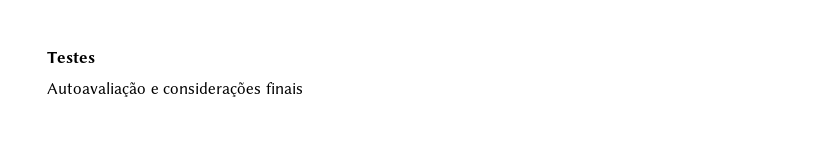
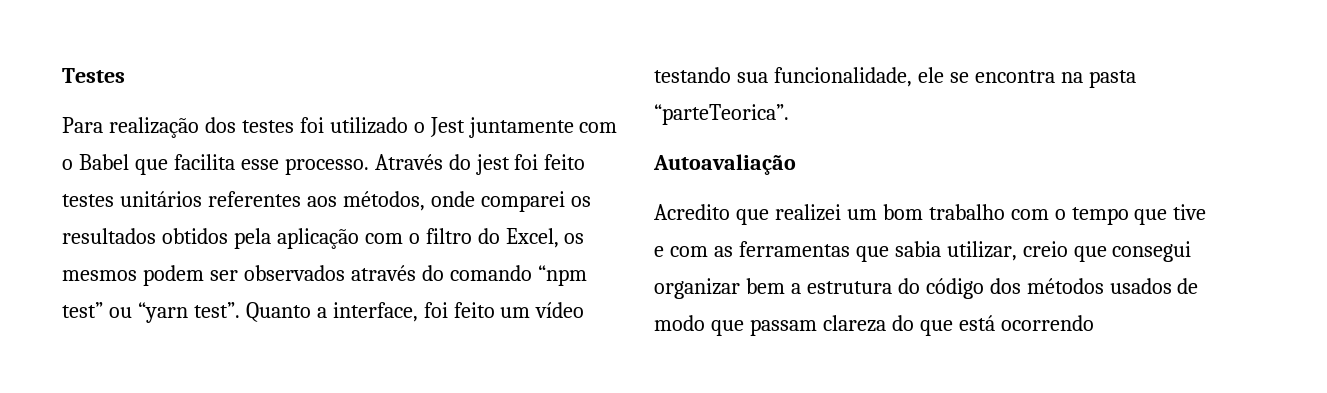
- Autoavaliação e considerações finais
+ Para realização dos testes foi utilizado o Jest juntamente com o Babel que facilita esse processo. Através do jest foi feito testes unitários referentes aos métodos, onde comparei os resultados obtidos pela aplicação com o filtro do Excel, os mesmos podem ser observados através do comando “npm test” ou “yarn test”. Quanto a interface, foi feito um vídeo testando sua funcionalidade, ele se encontra na pasta “parteTeorica”.
+ Autoavaliação
+ Acredito que realizei um bom trabalho com o tempo que tive e com as ferramentas que sabia utilizar, creio que consegui organizar bem a estrutura do código dos métodos usados de modo que passam clareza do que está ocorrendo

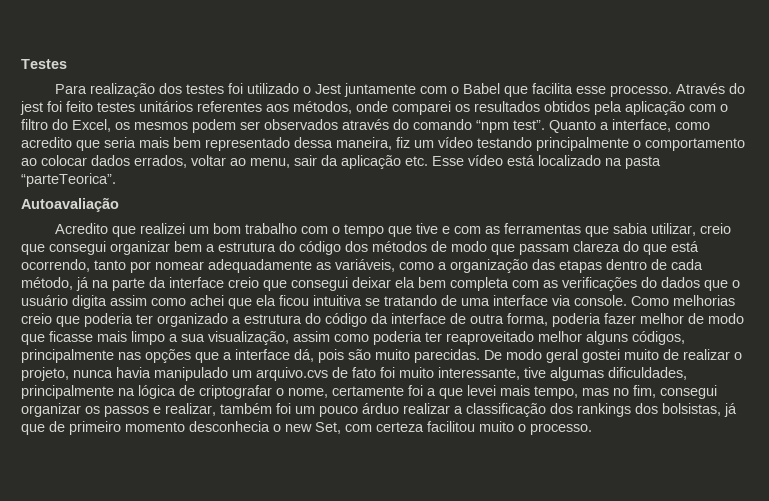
- Através do jest foi feito testes unitários referentes aos métodos, onde comparei os resultados obtidos pela aplicação com o filtro do Excel, os mesmos podem ser observados através do comando “npm test” ou “yarn test”.
+ Através do jest foi feito testes unitários referentes aos métodos, onde comparei os resultados obtidos pela aplicação com o filtro do Excel, os mesmos podem ser observados através do comando “npm test”.
- Quanto a interface, foi feito um vídeo testando sua funcionalidade, ele se encontra na pasta “parteTeorica”.
+ Quanto a interface, como acredito que seria mais bem representado dessa maneira, fiz um vídeo testando principalmente o comportamento ao colocar dados errados, voltar ao menu, sair da aplicação etc. Esse vídeo está localizado na pasta “parteTeorica”.
- Acredito que realizei um bom trabalho com o tempo que tive e com as ferramentas que sabia utilizar, creio que consegui organizar bem a estrutura do código dos métodos usados de modo que passam clareza do que está ocorrendo
+ Acredito que realizei um bom trabalho com o tempo que tive e com as ferramentas que sabia utilizar, creio que consegui organizar bem a estrutura do código dos métodos de modo que passam clareza do que está ocorrendo, tanto por nomear adequadamente as variáveis, como a organização das etapas dentro de cada método, já na parte da interface creio que consegui deixar ela bem completa com as verificações do dados que o usuário digita assim como achei que ela ficou intuitiva se tratando de uma interface via console. Como melhorias creio que poderia ter organizado a estrutura do código da interface de outra forma, poderia fazer melhor de modo que ficasse mais limpo a sua visualização, assim como poderia ter reaproveitado melhor alguns códigos, principalmente nas opções que a interface dá, pois são muito parecidas. De modo geral gostei muito de realizar o projeto, nunca havia manipulado um arquivo.cvs de fato foi muito interessante, tive algumas dificuldades, principalmente na lógica de criptografar o nome, certamente foi a que levei mais tempo, mas no fim, consegui organizar os passos e realizar, também foi um pouco árduo realizar a classificação dos rankings dos bolsistas, já que de primeiro momento desconhecia o new Set, com certeza facilitou muito o processo.

